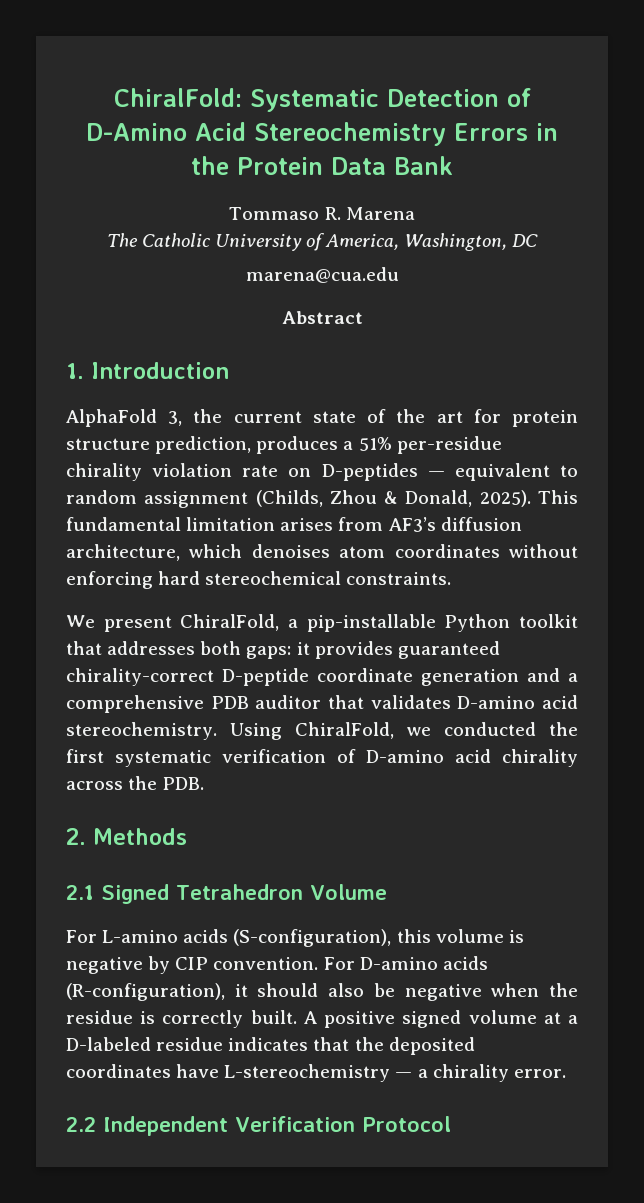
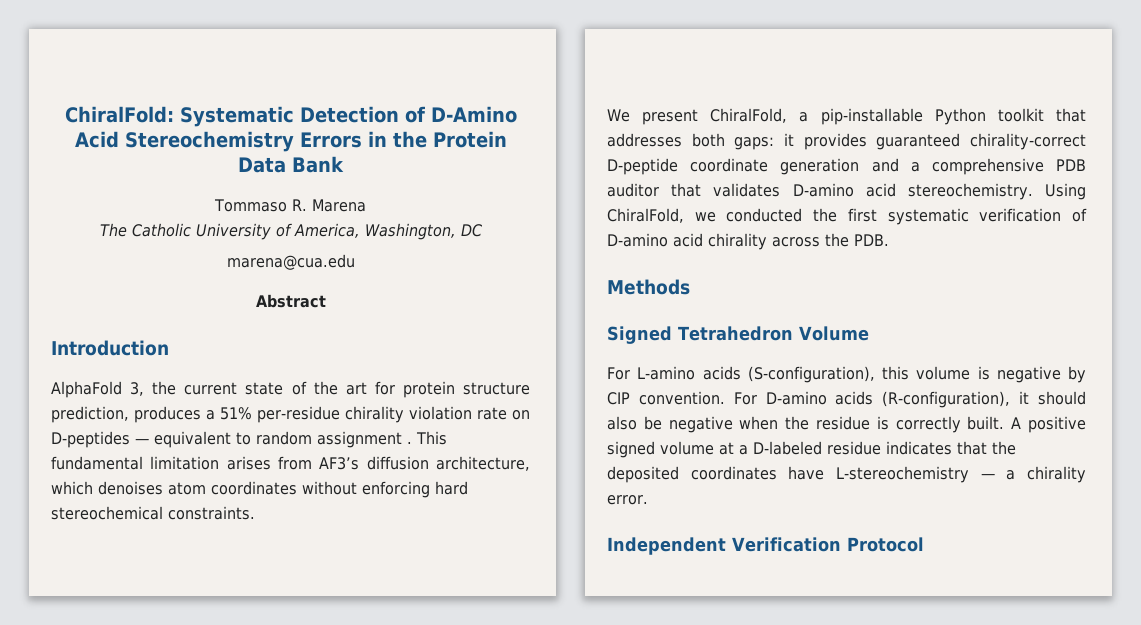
- 1. Introduction
+ Introduction
- AlphaFold 3, the current state of the art for protein structure prediction, produces a 51% per-residue chirality violation rate on D-peptides — equivalent to random assignment (Childs, Zhou & Donald, 2025).
+ AlphaFold 3, the current state of the art for protein structure prediction, produces a 51% per-residue chirality violation rate on D-peptides — equivalent to random assignment .
- 2. Methods
+ Methods
- 2.1 Signed Tetrahedron Volume
+ Signed Tetrahedron Volume
- 2.2 Independent Verification Protocol
+ Independent Verification Protocol

